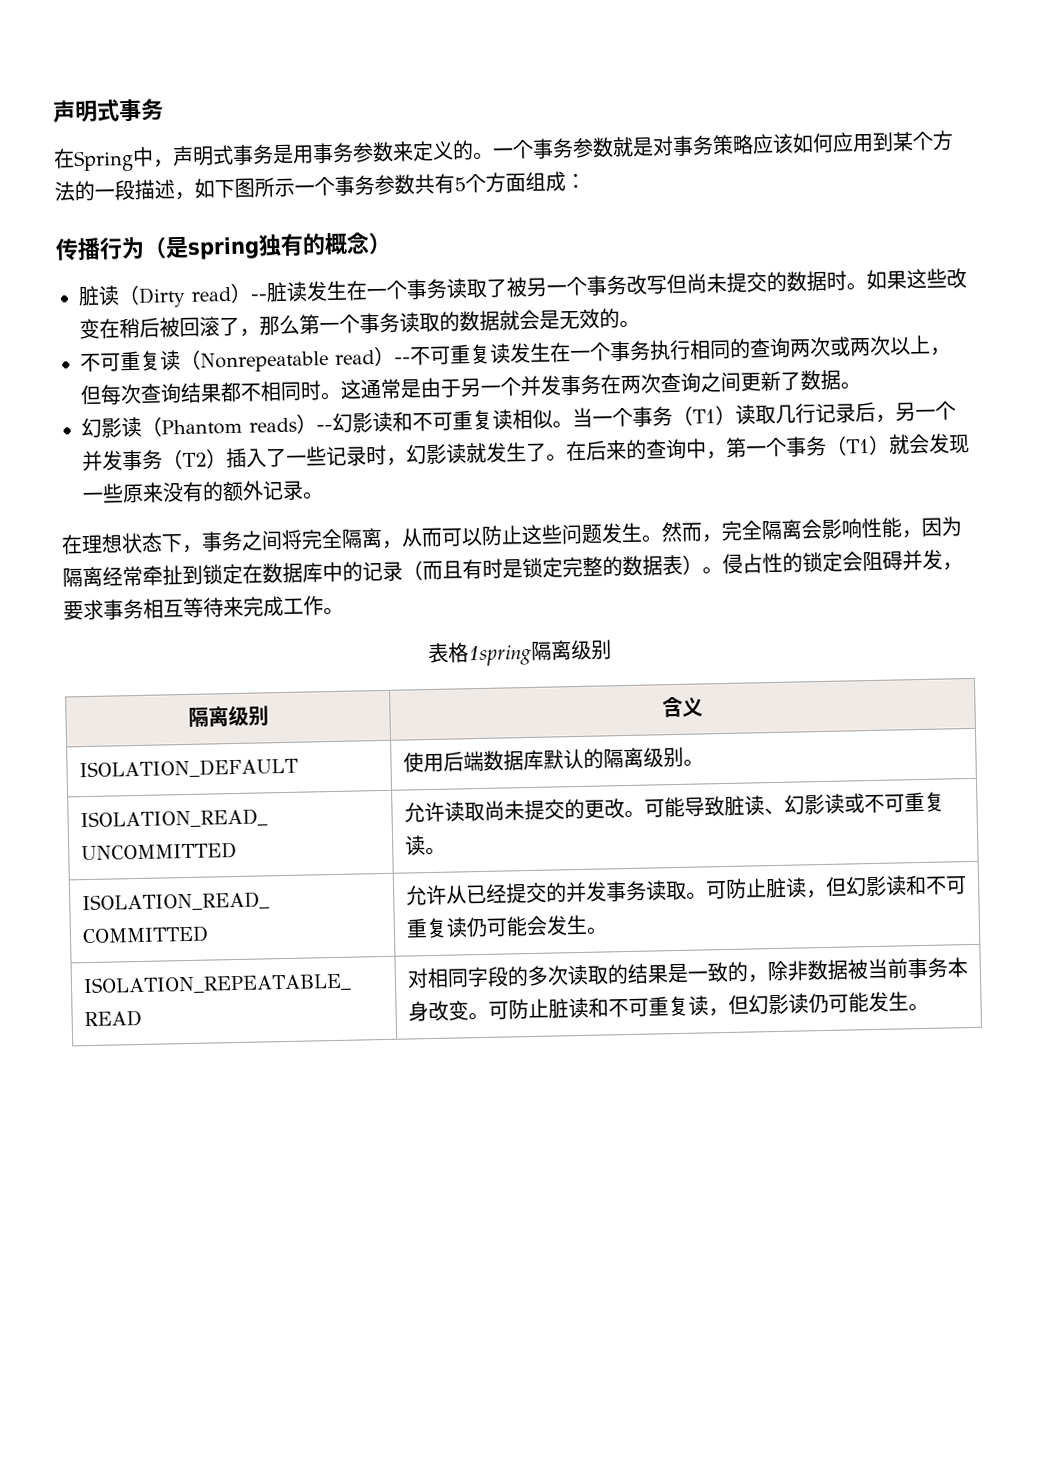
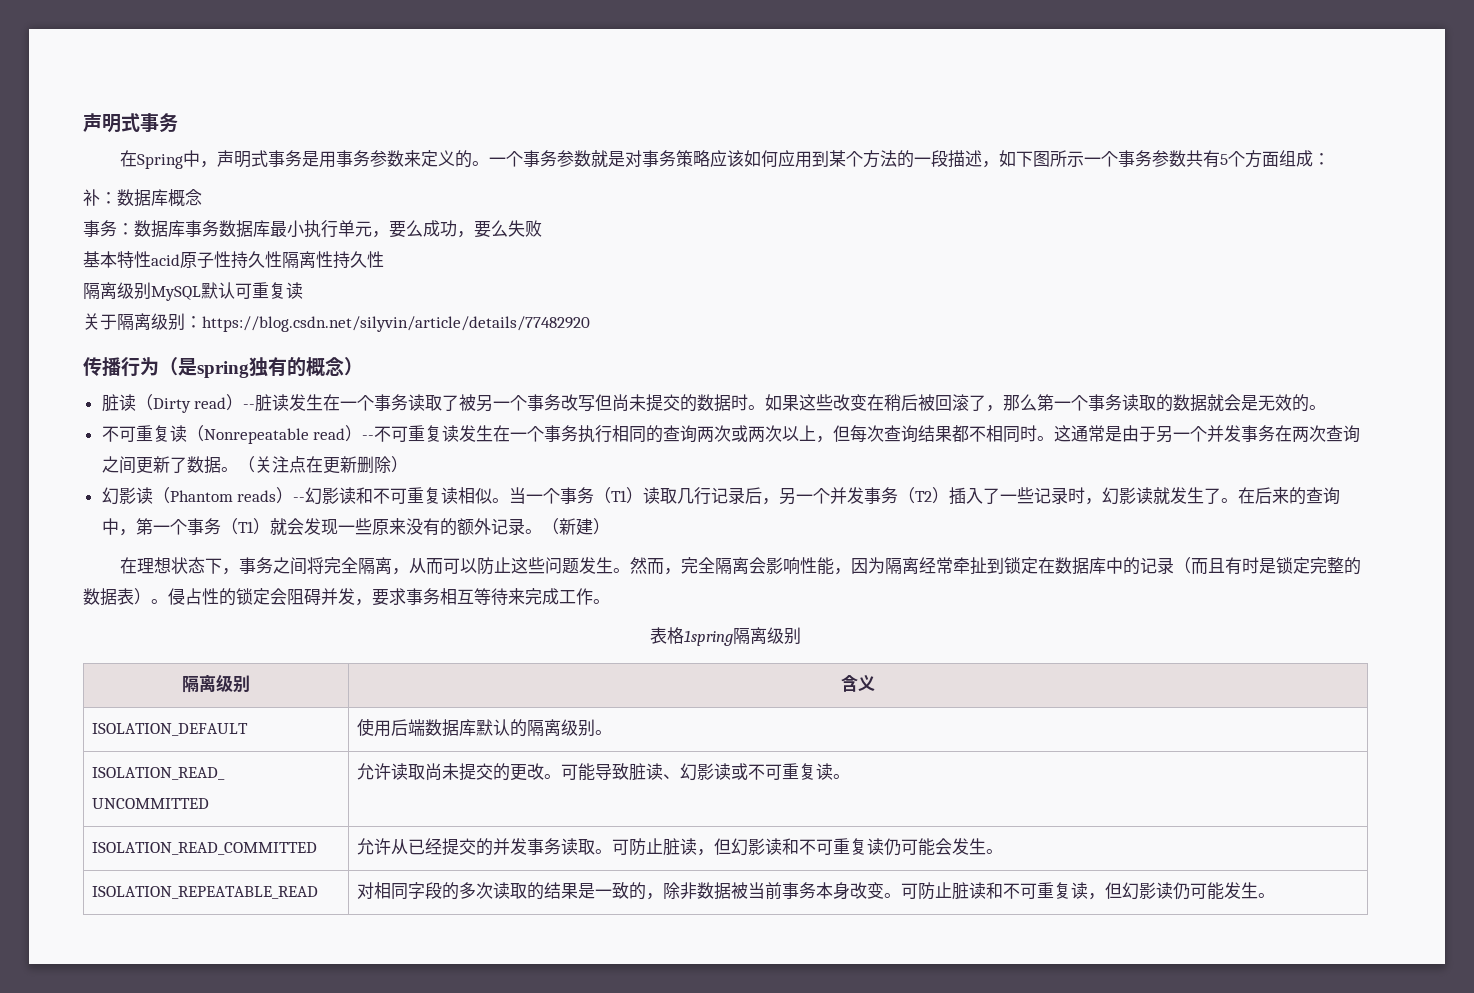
+ 补：数据库概念
+ 事务：数据库事务数据库最小执行单元，要么成功，要么失败
+ 基本特性acid原子性持久性隔离性持久性
+ 隔离级别MySQL默认可重复读
+ 关于隔离级别：https://blog.csdn.net/silyvin/article/details/77482920
+ （关注点在更新删除）
+ （新建）

